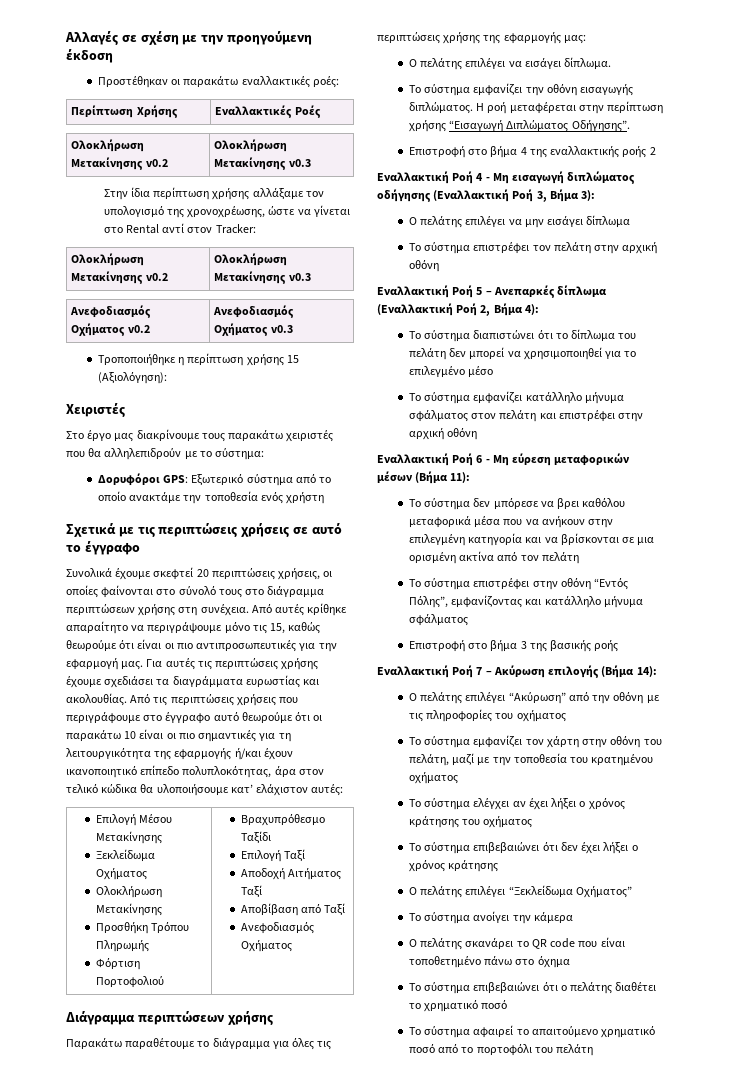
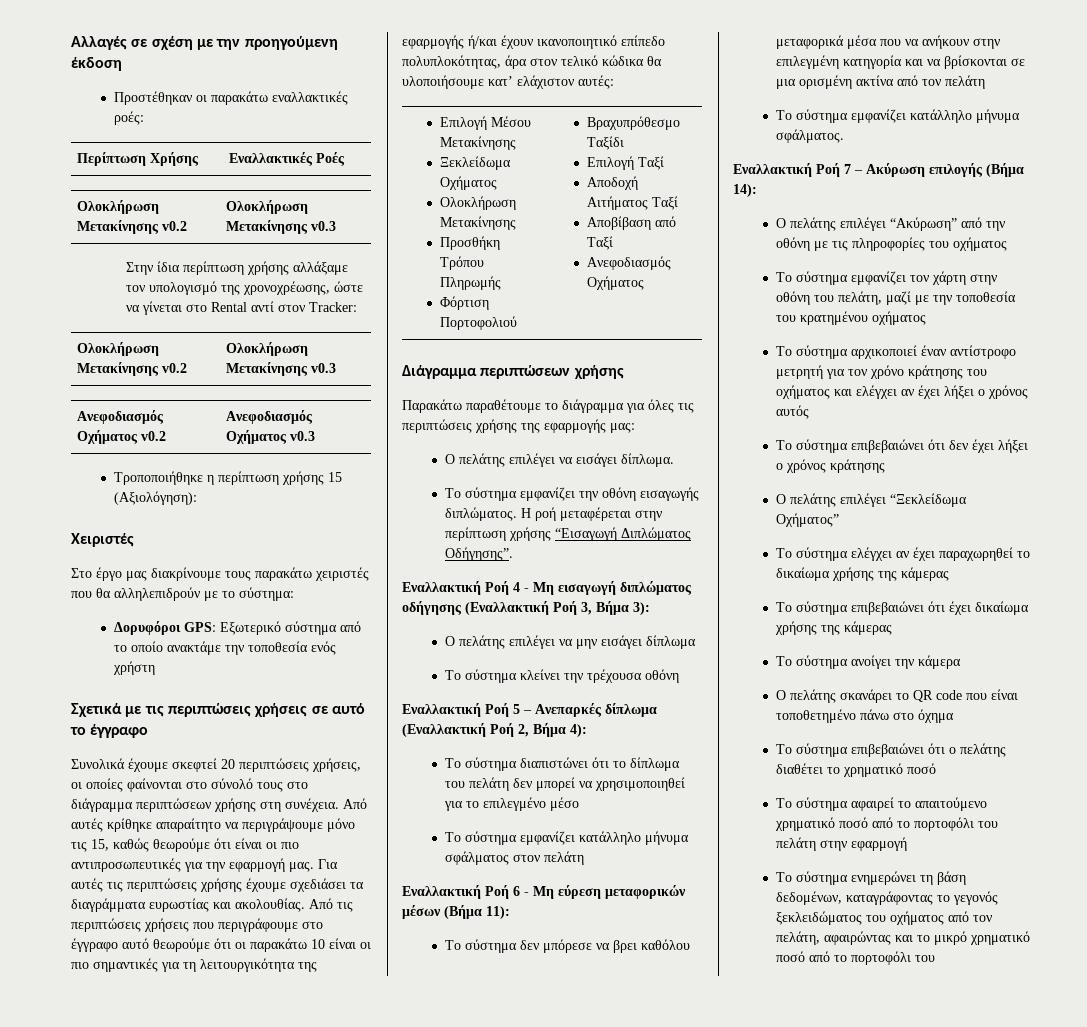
- Επιστροφή στο βήμα 4 της εναλλακτικής ροής 2
- Το σύστημα επιστρέφει τον πελάτη στην αρχική οθόνη
+ Το σύστημα κλείνει την τρέχουσα οθόνη
- Το σύστημα εμφανίζει κατάλληλο μήνυμα σφάλματος στον πελάτη και επιστρέφει στην αρχική οθόνη
+ Το σύστημα εμφανίζει κατάλληλο μήνυμα σφάλματος στον πελάτη
- Το σύστημα επιστρέφει στην οθόνη “Εντός Πόλης”, εμφανίζοντας και κατάλληλο μήνυμα σφάλματος
- Επιστροφή στο βήμα 3 της βασικής ροής
+ Το σύστημα εμφανίζει κατάλληλο μήνυμα σφάλματος.
- Το σύστημα ελέγχει αν έχει λήξει ο χρόνος κράτησης του οχήματος
+ Το σύστημα αρχικοποιεί έναν αντίστροφο μετρητή για τον χρόνο κράτησης του οχήματος και ελέγχει αν έχει λήξει ο χρόνος αυτός
+ Το σύστημα ελέγχει αν έχει παραχωρηθεί το δικαίωμα χρήσης της κάμερας
+ Το σύστημα επιβεβαιώνει ότι έχει δικαίωμα χρήσης της κάμερας
- Το σύστημα αφαιρεί το απαιτούμενο χρηματικό ποσό από το πορτοφόλι του πελάτη
+ Το σύστημα αφαιρεί το απαιτούμενο χρηματικό ποσό από το πορτοφόλι του πελάτη στην εφαρμογή
+ Το σύστημα ενημερώνει τη βάση δεδομένων, καταγράφοντας το γεγονός ξεκλειδώματος του οχήματος από τον πελάτη, αφαιρώντας και το μικρό χρηματικό ποσό από το πορτοφόλι του

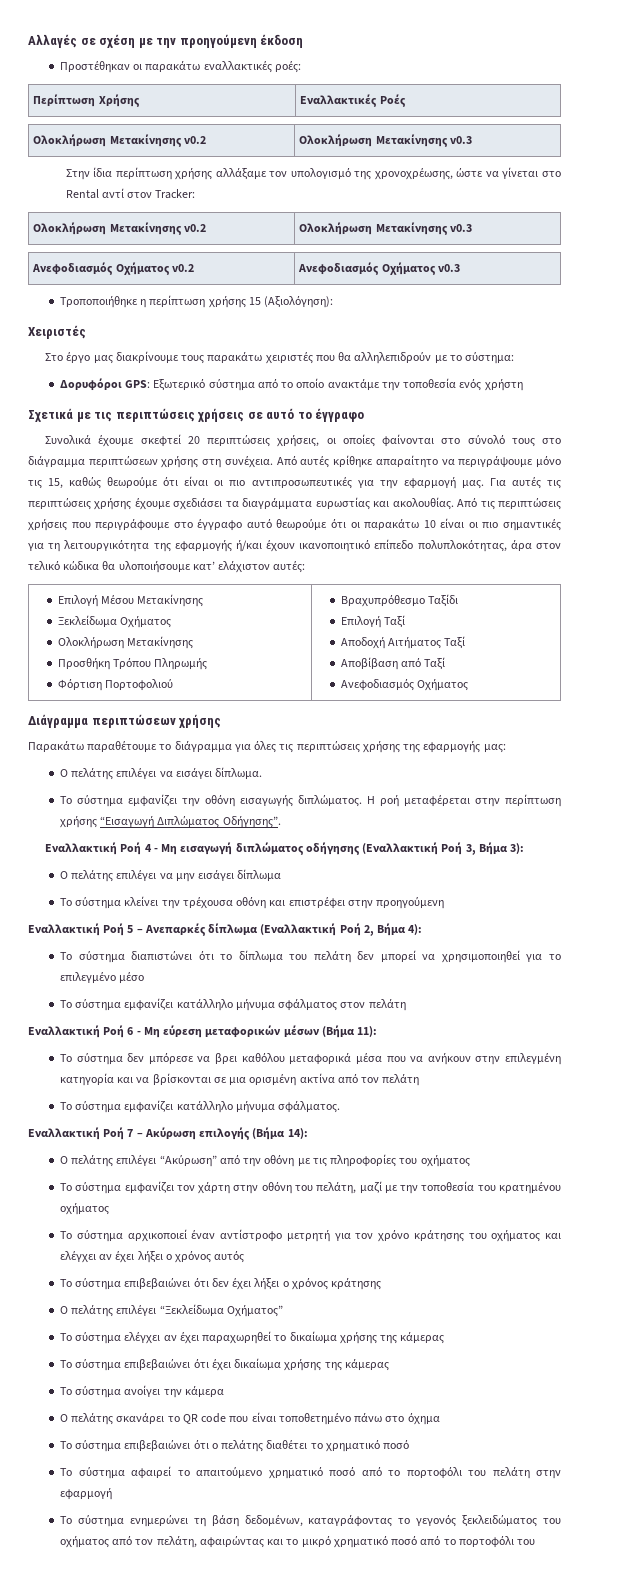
- Το σύστημα κλείνει την τρέχουσα οθόνη
+ Το σύστημα κλείνει την τρέχουσα οθόνη και επιστρέφει στην προηγούμενη

